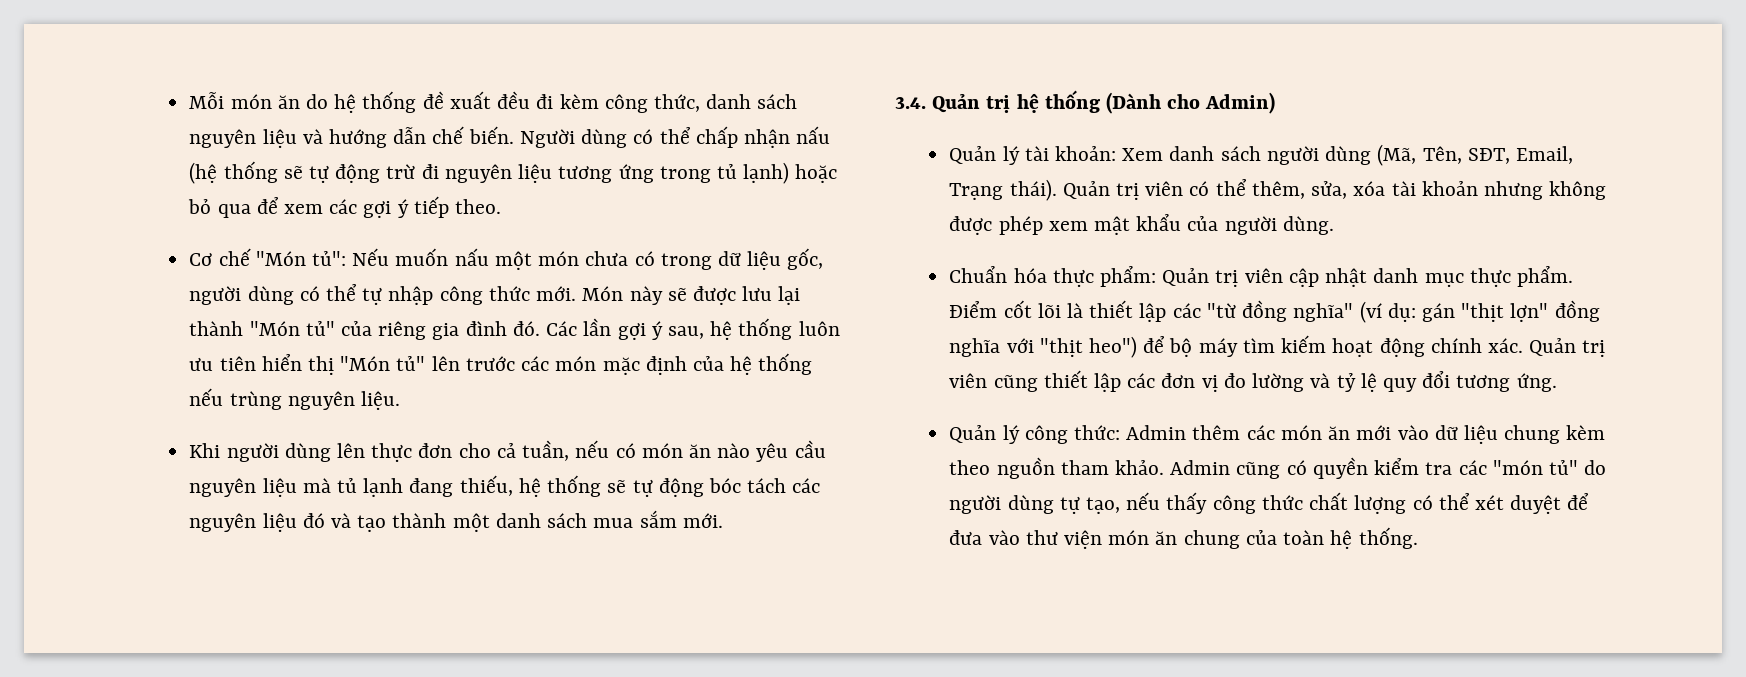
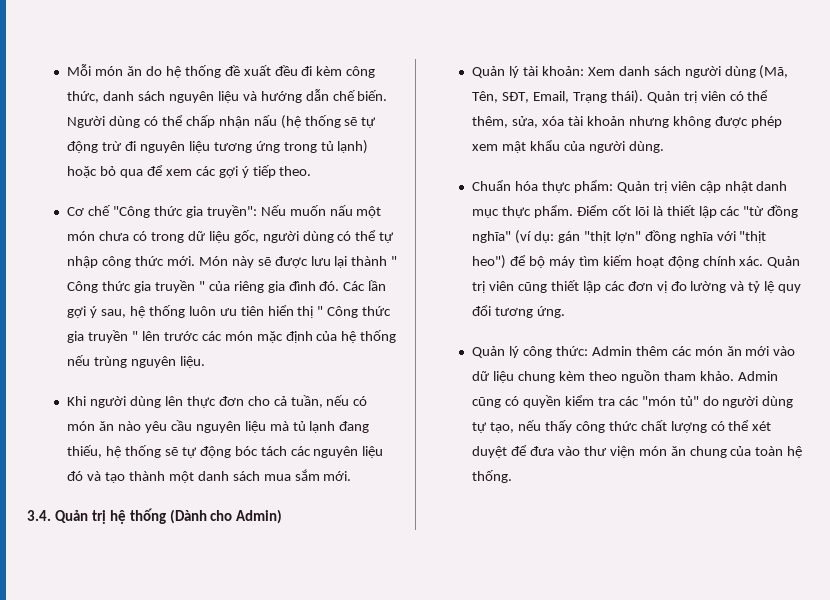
- Cơ chế "Món tủ": Nếu muốn nấu một món chưa có trong dữ liệu gốc, người dùng có thể tự nhập công thức mới.
+ Cơ chế "Công thức gia truyền": Nếu muốn nấu một món chưa có trong dữ liệu gốc, người dùng có thể tự nhập công thức mới.
- Món này sẽ được lưu lại thành "Món tủ" của riêng gia đình đó.
+ Món này sẽ được lưu lại thành " Công thức gia truyền " của riêng gia đình đó.
- Các lần gợi ý sau, hệ thống luôn ưu tiên hiển thị "Món tủ" lên trước các món mặc định của hệ thống nếu trùng nguyên liệu.
+ Các lần gợi ý sau, hệ thống luôn ưu tiên hiển thị " Công thức gia truyền " lên trước các món mặc định của hệ thống nếu trùng nguyên liệu.

